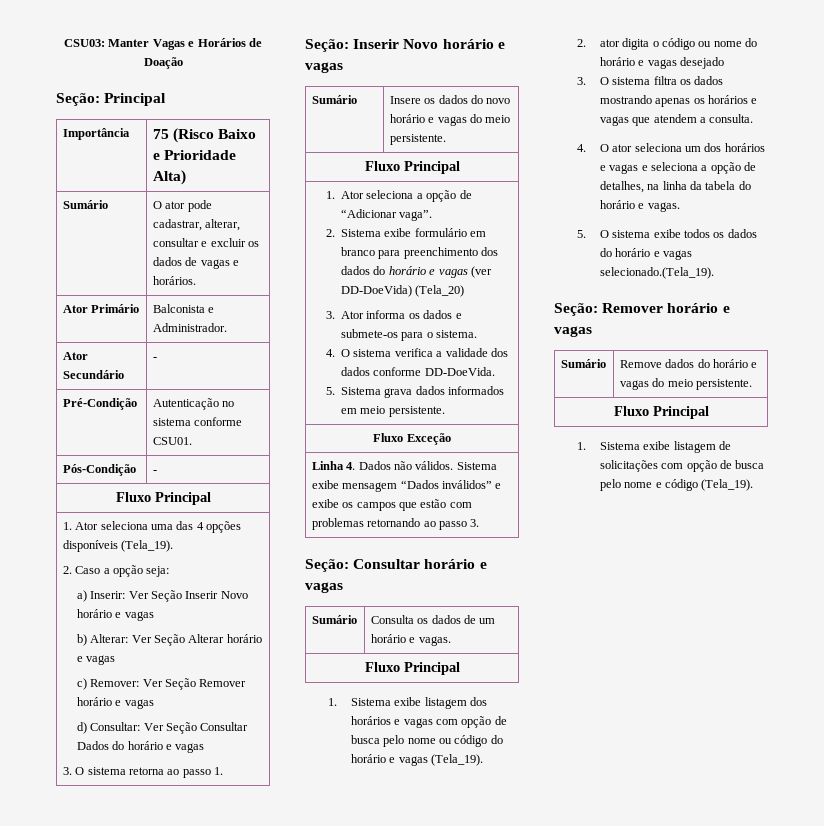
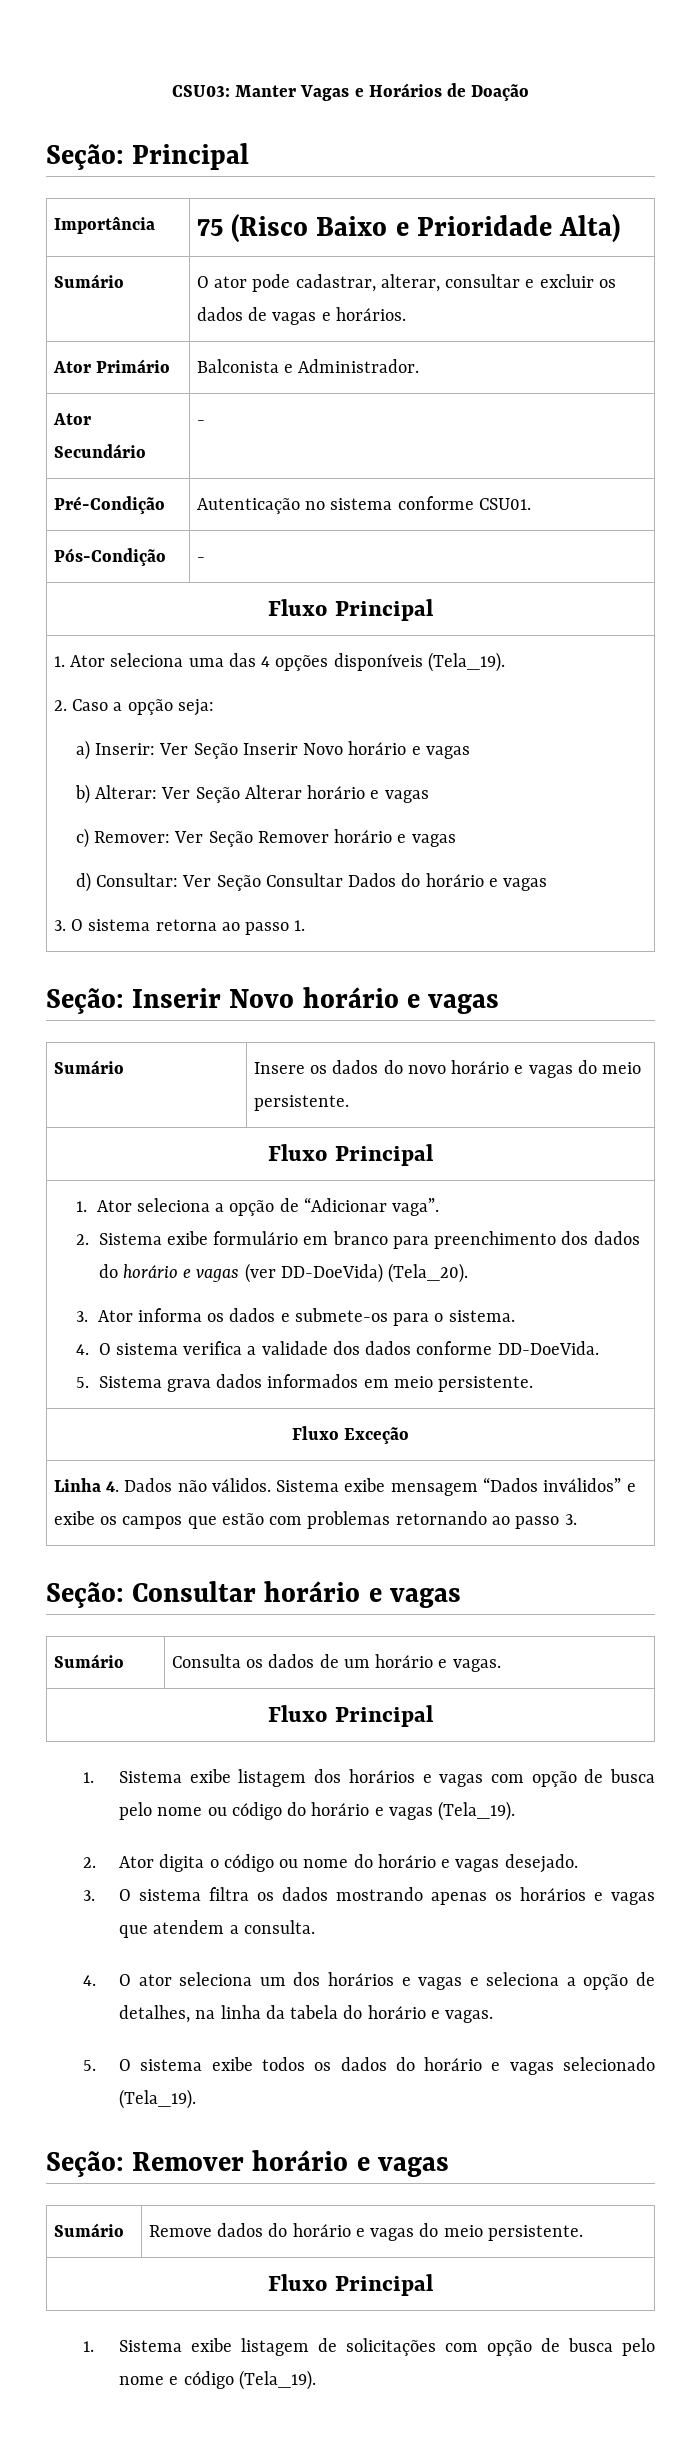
- 2. Sistema exibe formulário em branco para preenchimento dos dados do horário e vagas (ver DD-DoeVida) (Tela_20)
+ 2. Sistema exibe formulário em branco para preenchimento dos dados do horário e vagas (ver DD-DoeVida) (Tela_20).
- 2. ator digita o código ou nome do horário e vagas desejado
+ 2. Ator digita o código ou nome do horário e vagas desejado.
- 5. O sistema exibe todos os dados do horário e vagas selecionado.(Tela_19).
+ 5. O sistema exibe todos os dados do horário e vagas selecionado (Tela_19).

